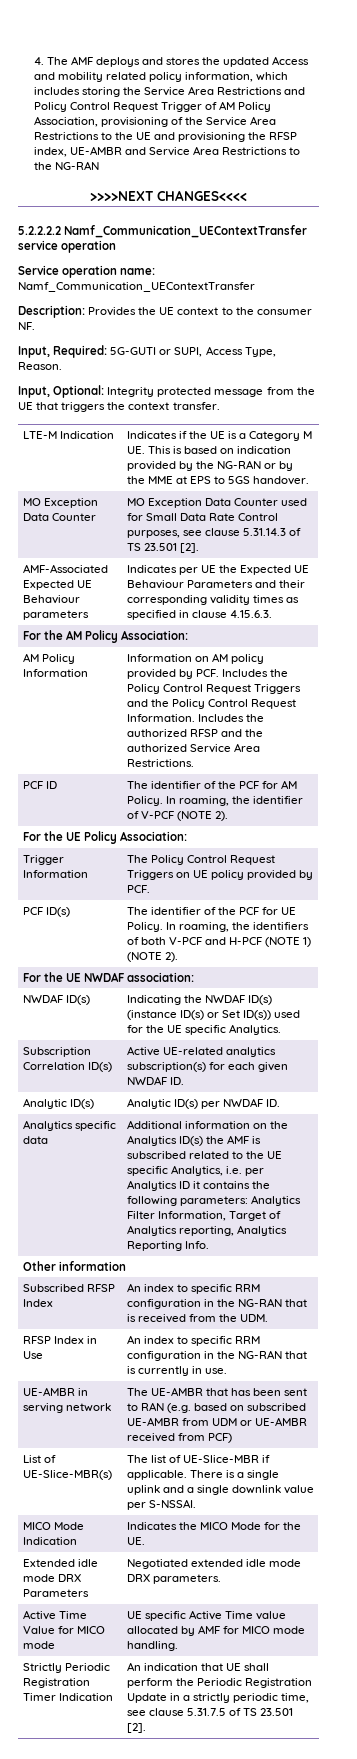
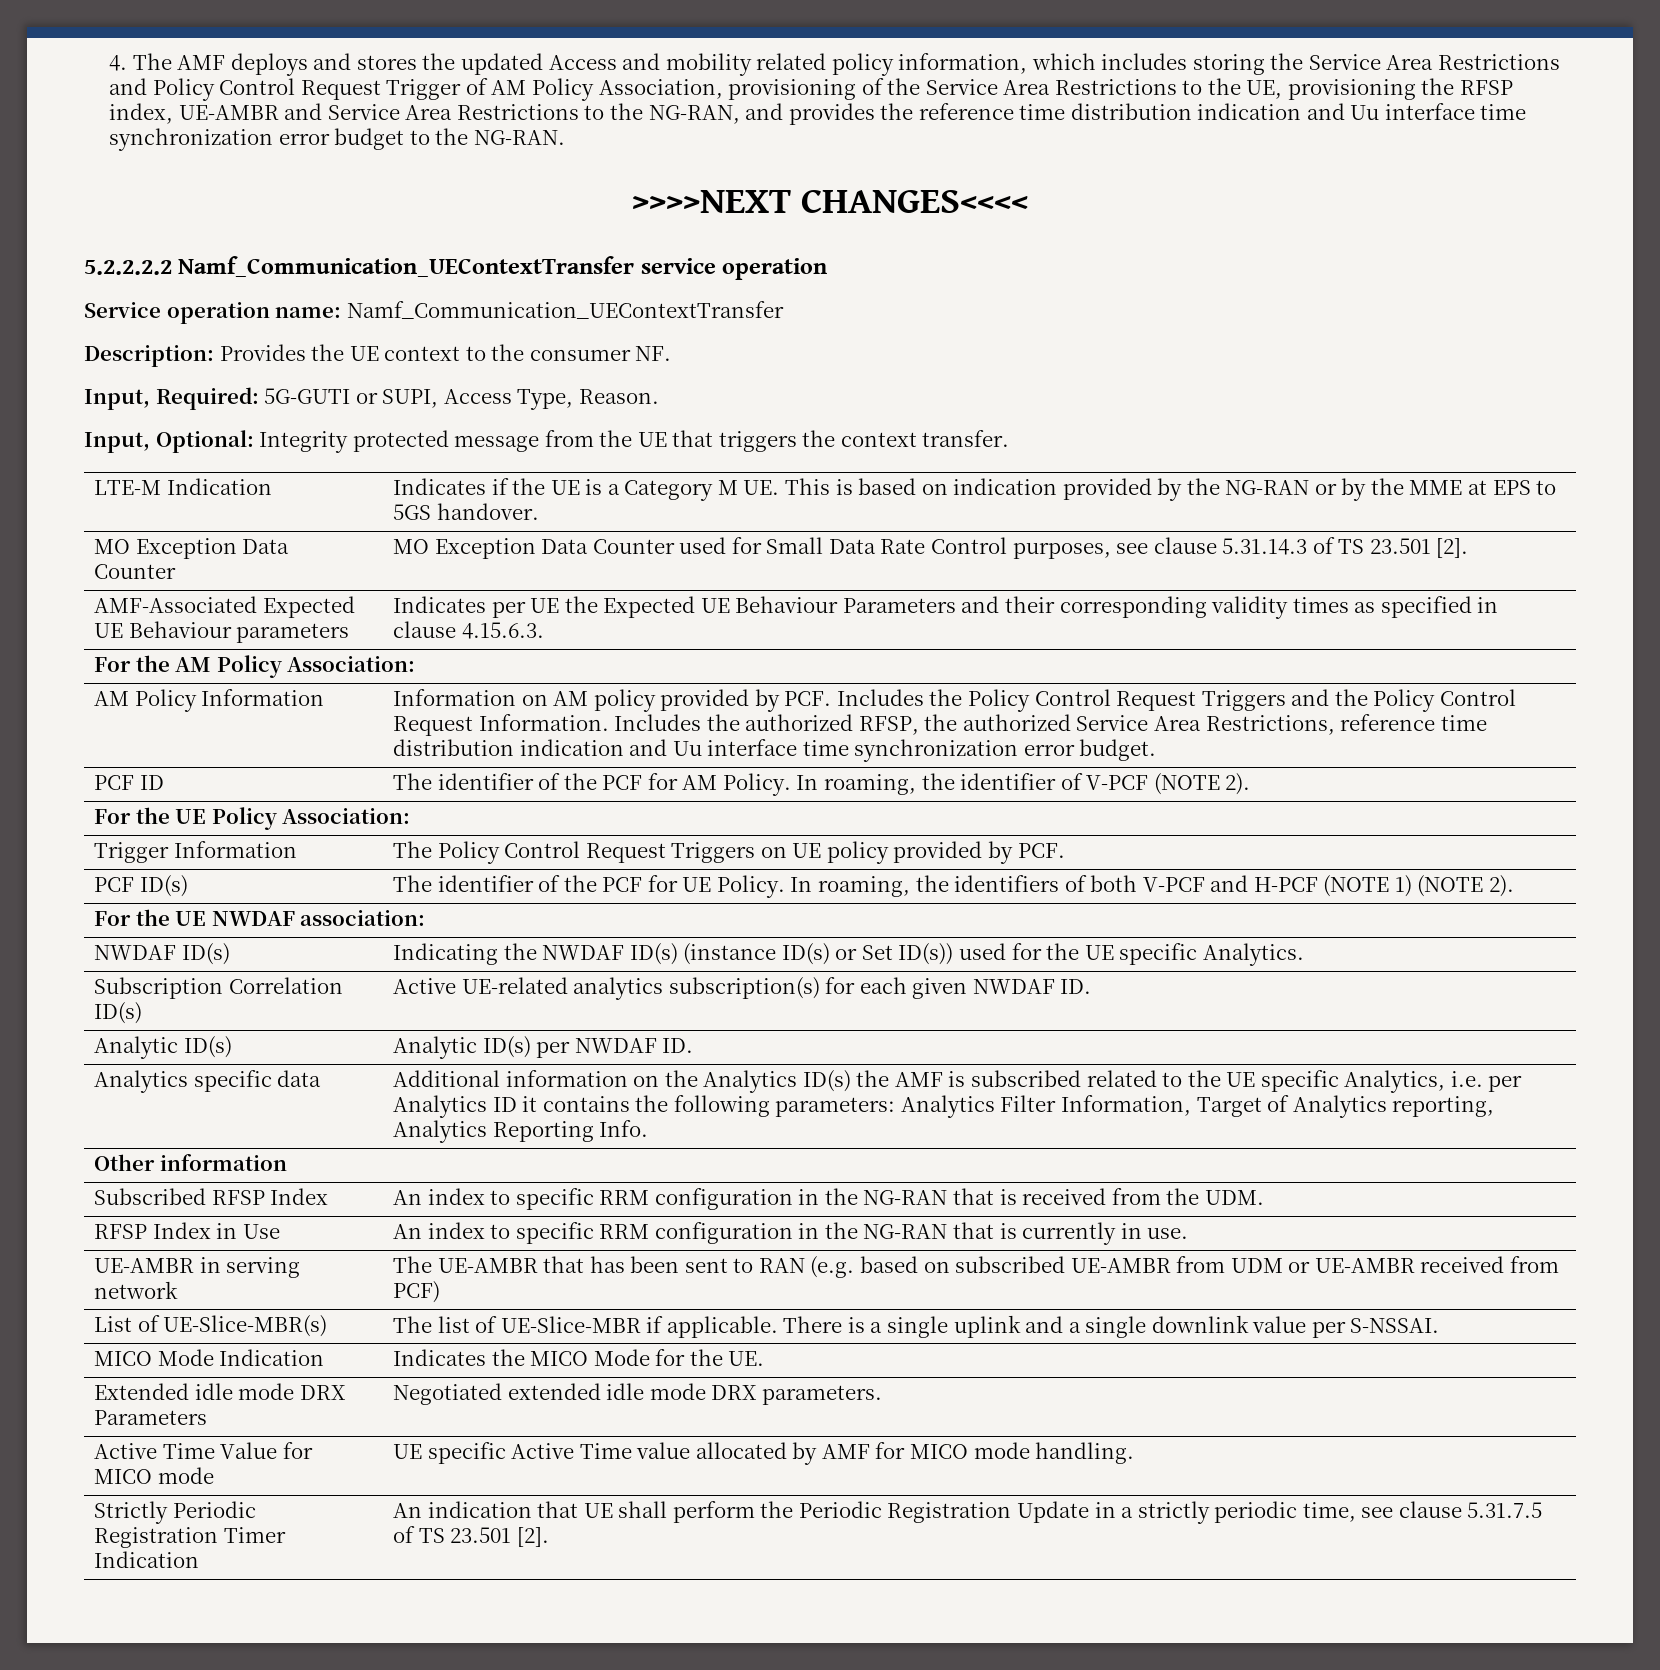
- 4. The AMF deploys and stores the updated Access and mobility related policy information, which includes storing the Service Area Restrictions and Policy Control Request Trigger of AM Policy Association, provisioning of the Service Area Restrictions to the UE and provisioning the RFSP index, UE-AMBR and Service Area Restrictions to the NG-RAN
+ 4. The AMF deploys and stores the updated Access and mobility related policy information, which includes storing the Service Area Restrictions and Policy Control Request Trigger of AM Policy Association, provisioning of the Service Area Restrictions to the UE, provisioning the RFSP index, UE-AMBR and Service Area Restrictions to the NG-RAN, and provides the reference time distribution indication and Uu interface time synchronization error budget to the NG-RAN.
- Includes the authorized RFSP and the authorized Service Area Restrictions.
+ Includes the authorized RFSP, the authorized Service Area Restrictions, reference time distribution indication and Uu interface time synchronization error budget.

